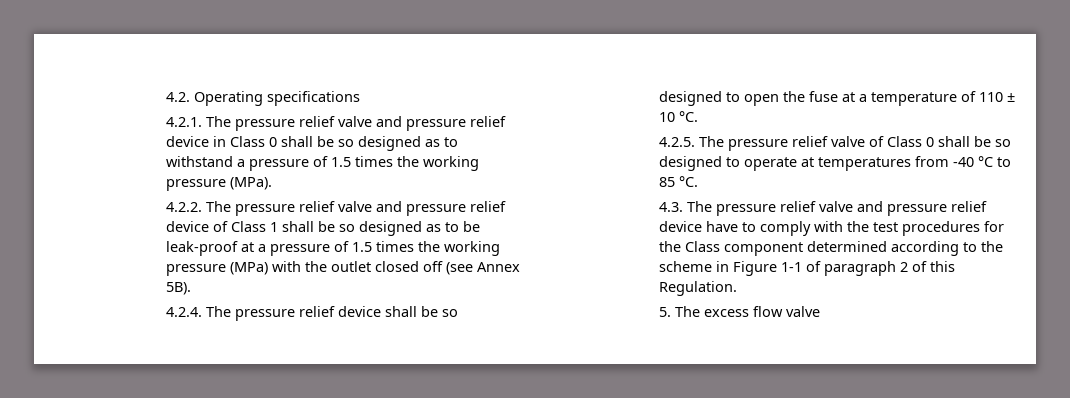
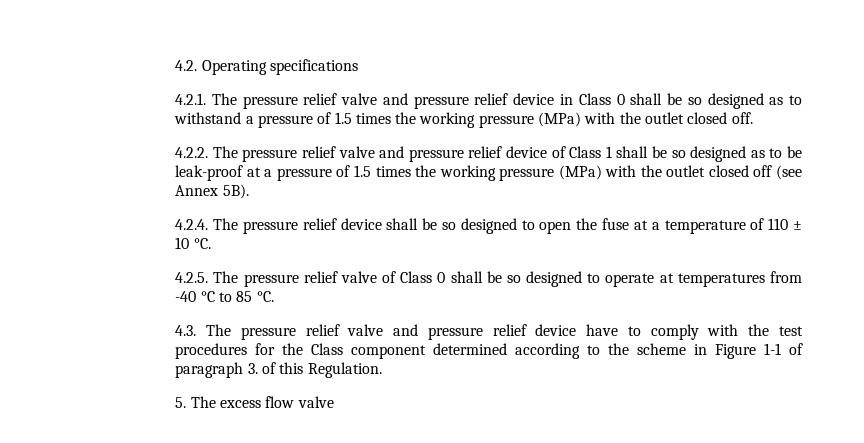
- 4.2.1. The pressure relief valve and pressure relief device in Class 0 shall be so designed as to withstand a pressure of 1.5 times the working pressure (MPa).
+ 4.2.1. The pressure relief valve and pressure relief device in Class 0 shall be so designed as to withstand a pressure of 1.5 times the working pressure (MPa) with the outlet closed off.
- 4.3. The pressure relief valve and pressure relief device have to comply with the test procedures for the Class component determined according to the scheme in Figure 1-1 of paragraph 2 of this Regulation.
+ 4.3. The pressure relief valve and pressure relief device have to comply with the test procedures for the Class component determined according to the scheme in Figure 1-1 of paragraph 3. of this Regulation.

